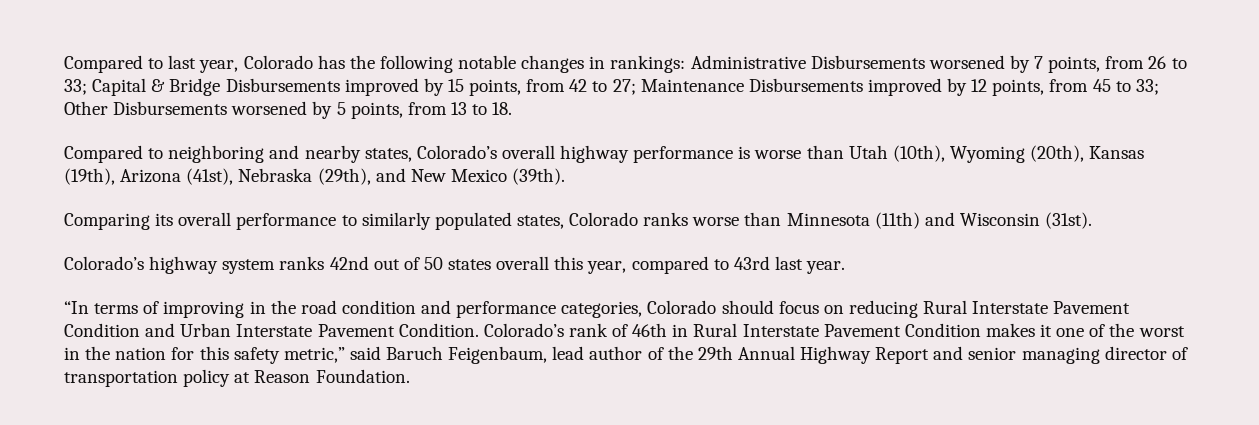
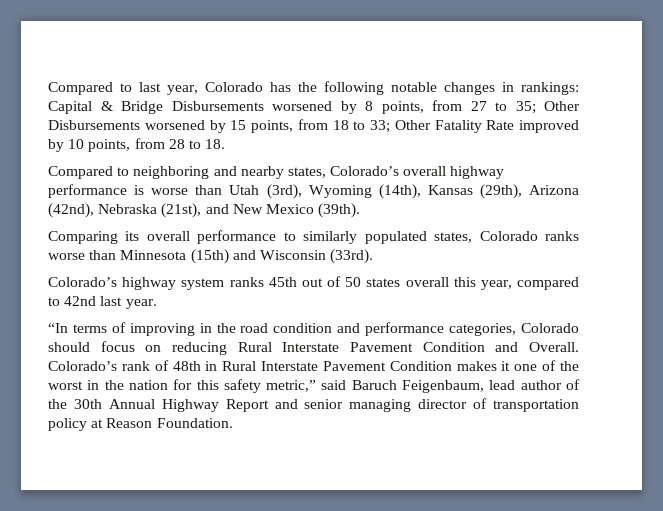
- Compared to last year, Colorado has the following notable changes in rankings: Administrative Disbursements worsened by 7 points, from 26 to 33; Capital & Bridge Disbursements improved by 15 points, from 42 to 27; Maintenance Disbursements improved by 12 points, from 45 to 33; Other Disbursements worsened by 5 points, from 13 to 18.
+ Compared to last year, Colorado has the following notable changes in rankings: Capital & Bridge Disbursements worsened by 8 points, from 27 to 35; Other Disbursements worsened by 15 points, from 18 to 33; Other Fatality Rate improved by 10 points, from 28 to 18.
- Compared to neighboring and nearby states, Colorado’s overall highway performance is worse than Utah (10th), Wyoming (20th), Kansas (19th), Arizona (41st), Nebraska (29th), and New Mexico (39th).
+ Compared to neighboring and nearby states, Colorado’s overall highway performance is worse than Utah (3rd), Wyoming (14th), Kansas (29th), Arizona (42nd), Nebraska (21st), and New Mexico (39th).
- Comparing its overall performance to similarly populated states, Colorado ranks worse than Minnesota (11th) and Wisconsin (31st).
+ Comparing its overall performance to similarly populated states, Colorado ranks worse than Minnesota (15th) and Wisconsin (33rd).
- Colorado’s highway system ranks 42nd out of 50 states overall this year, compared to 43rd last year.
+ Colorado’s highway system ranks 45th out of 50 states overall this year, compared to 42nd last year.
- “In terms of improving in the road condition and performance categories, Colorado should focus on reducing Rural Interstate Pavement Condition and Urban Interstate Pavement Condition.
+ “In terms of improving in the road condition and performance categories, Colorado should focus on reducing Rural Interstate Pavement Condition and Overall.
- Colorado’s rank of 46th in Rural Interstate Pavement Condition makes it one of the worst in the nation for this safety metric,” said Baruch Feigenbaum, lead author of the 29th Annual Highway Report and senior managing director of transportation policy at Reason Foundation.
+ Colorado’s rank of 48th in Rural Interstate Pavement Condition makes it one of the worst in the nation for this safety metric,” said Baruch Feigenbaum, lead author of the 30th Annual Highway Report and senior managing director of transportation policy at Reason Foundation.

